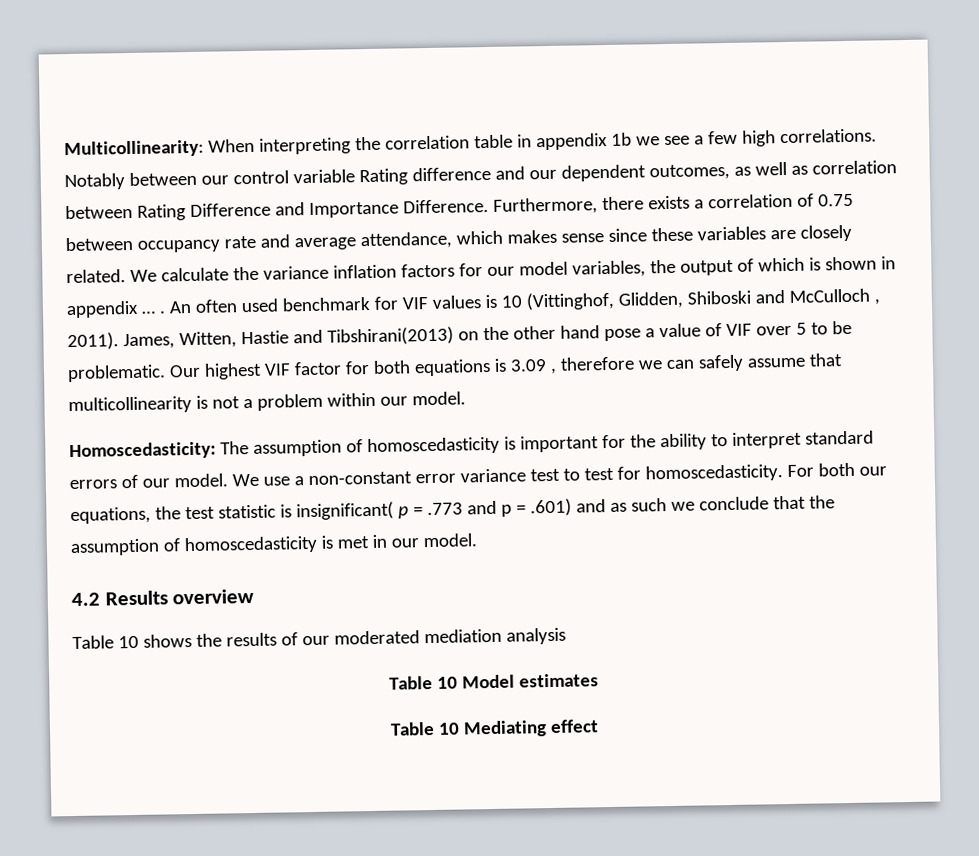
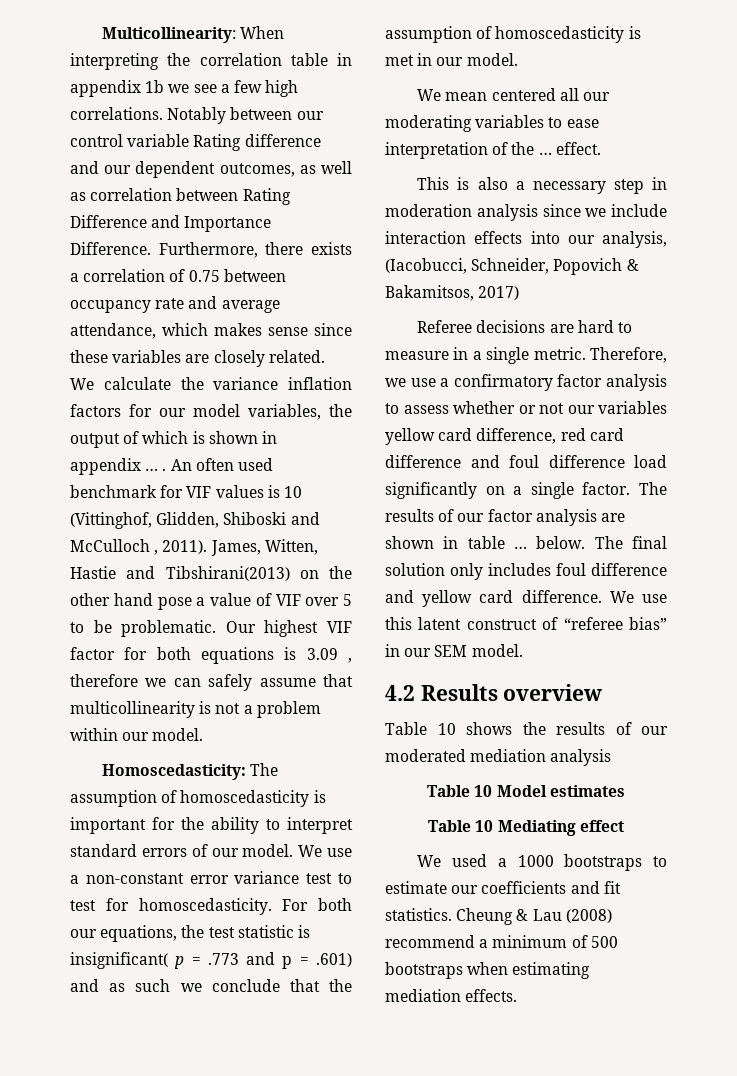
+ We mean centered all our moderating variables to ease interpretation of the … effect.
+ This is also a necessary step in moderation analysis since we include interaction effects into our analysis, (Iacobucci, Schneider, Popovich & Bakamitsos, 2017)
+ Referee decisions are hard to measure in a single metric. Therefore, we use a confirmatory factor analysis to assess whether or not our variables yellow card difference, red card difference and foul difference load significantly on a single factor. The results of our factor analysis are shown in table … below. The final solution only includes foul difference and yellow card difference. We use this latent construct of “referee bias” in our SEM model.
+ We used a 1000 bootstraps to estimate our coefficients and fit statistics. Cheung & Lau (2008) recommend a minimum of 500 bootstraps when estimating mediation effects.

